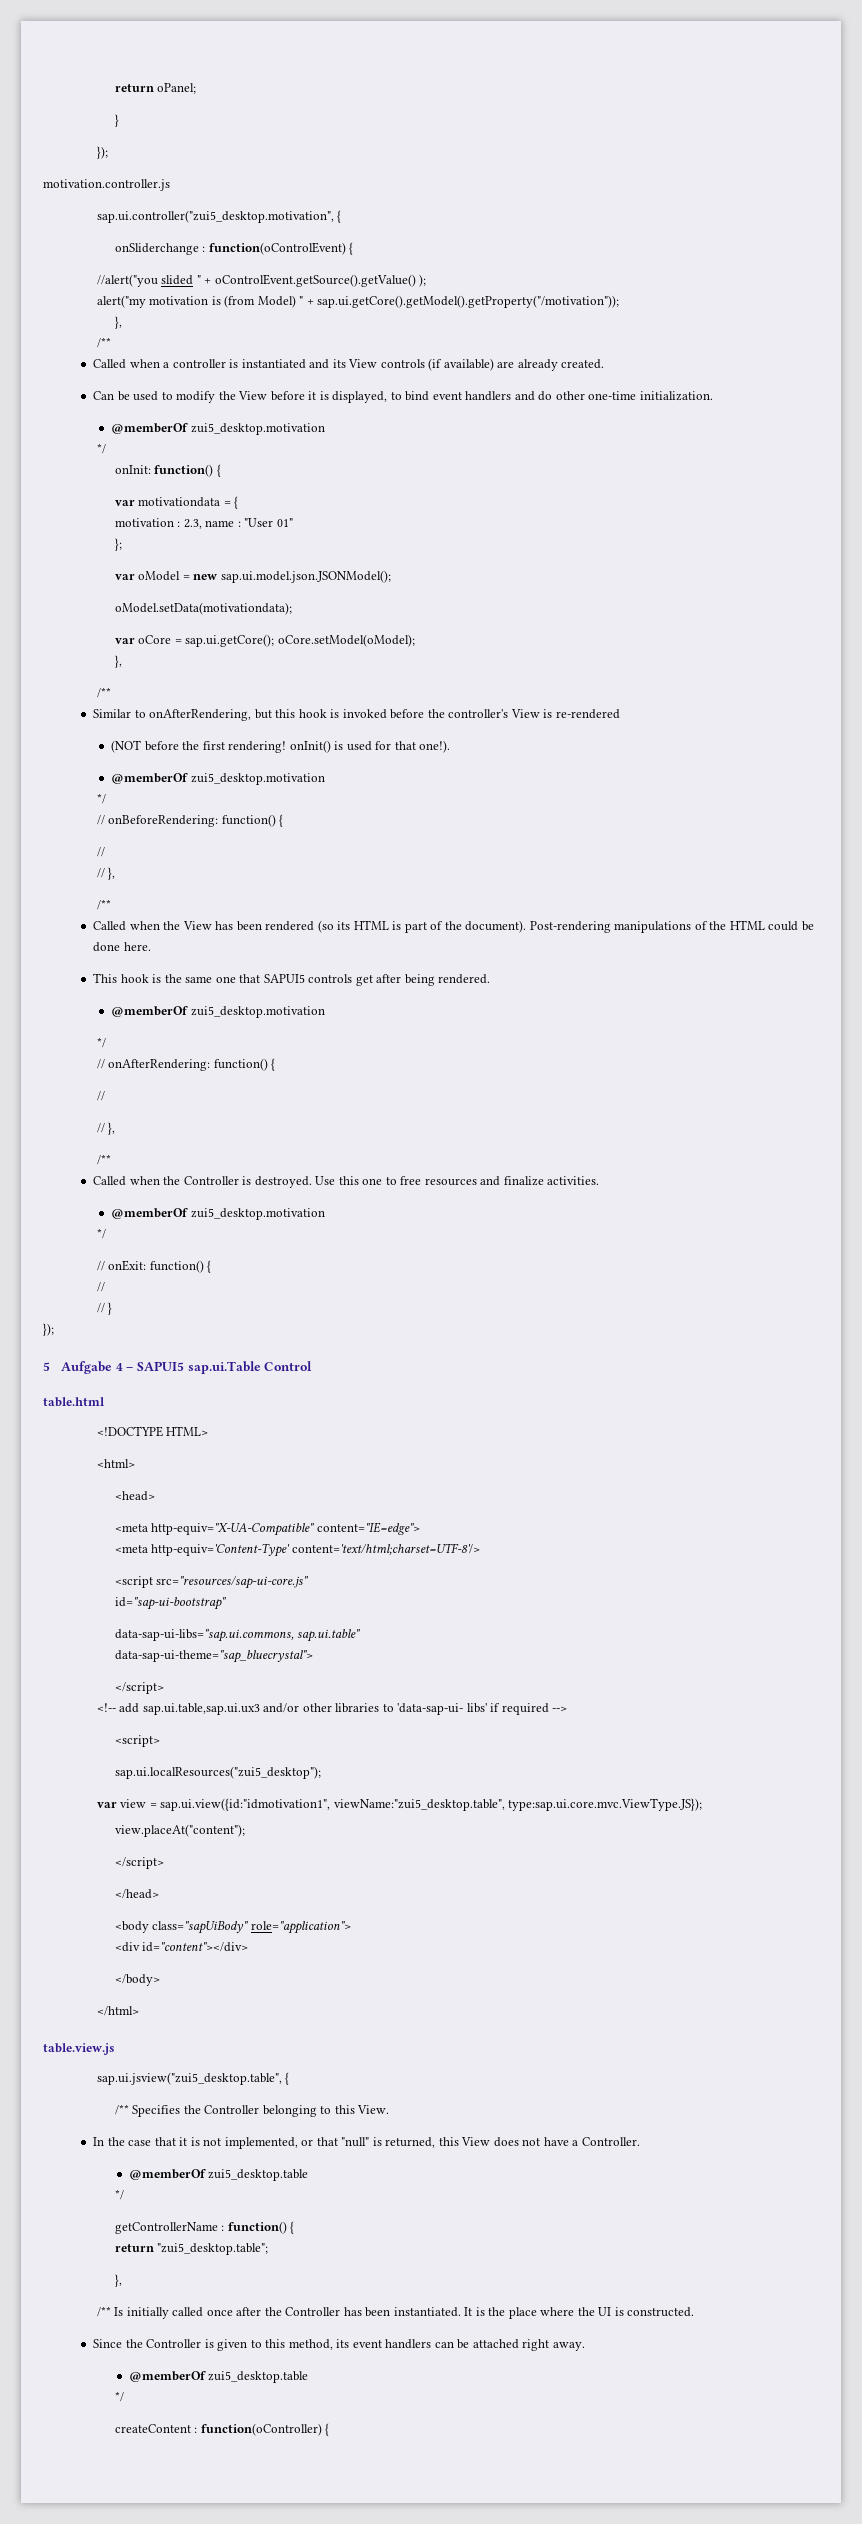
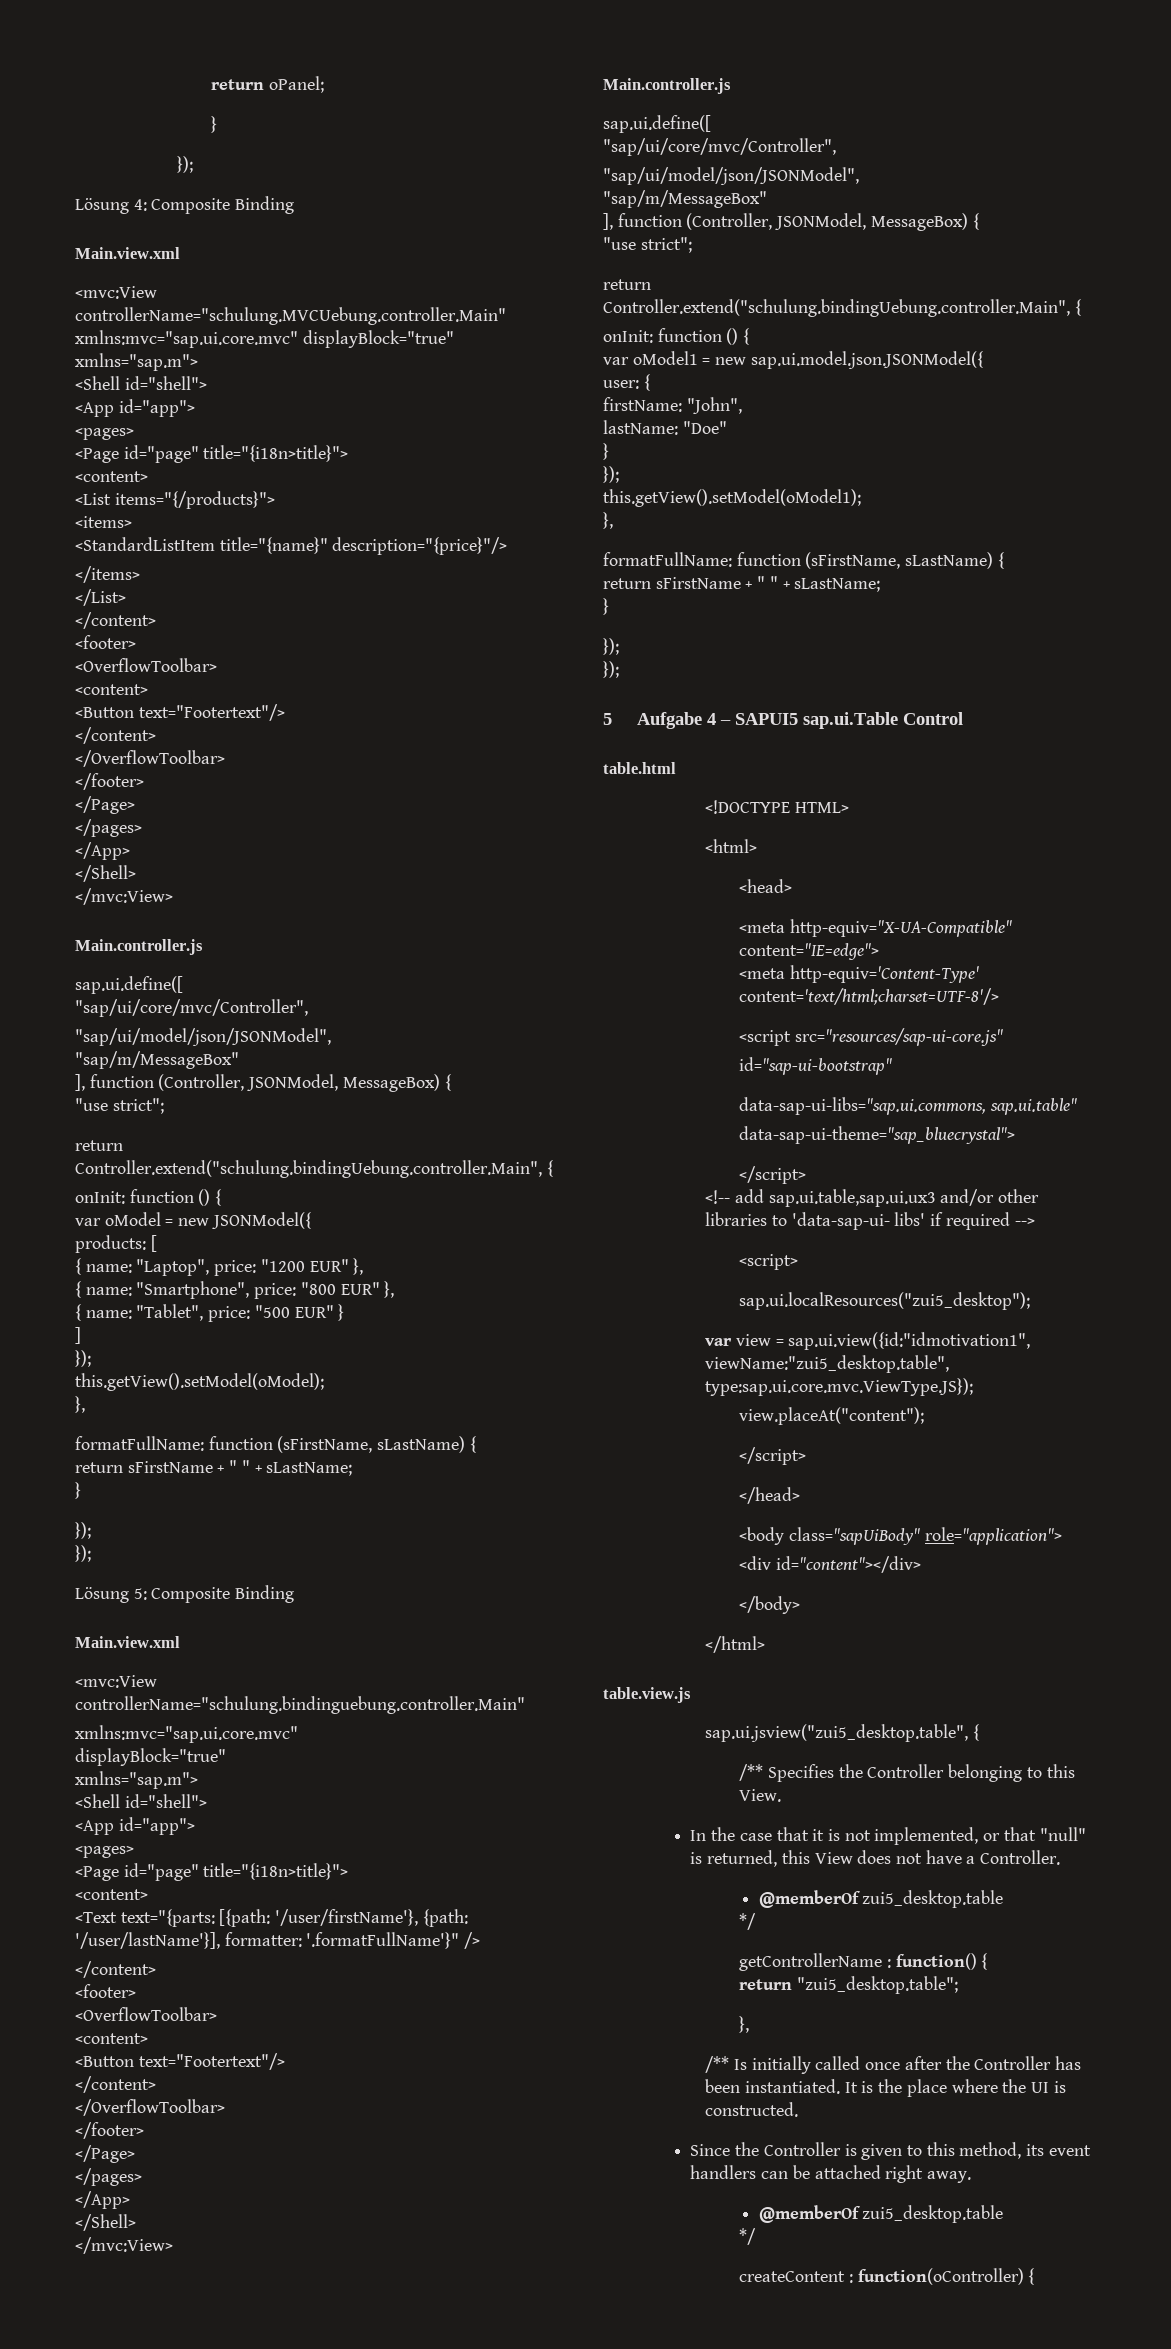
- motivation.controller.js
- sap.ui.controller("zui5_desktop.motivation", {
- onSliderchange : function(oControlEvent) {
- //alert("you slided " + oControlEvent.getSource().getValue() );
- alert("my motivation is (from Model) " + sap.ui.getCore().getModel().getProperty("/motivation"));
+ Lösung 4: Composite Binding
+ Main.view.xml
+ <mvc:View controllerName="schulung.MVCUebung.controller.Main" xmlns:mvc="sap.ui.core.mvc" displayBlock="true" xmlns="sap.m">
+ <Shell id="shell">
+ <App id="app">
+ <pages>
+ <Page id="page" title="{i18n>title}">
+ <content>
+ <List items="{/products}">
+ <items>
+ <StandardListItem title="{name}" description="{price}"/>
+ </items>
+ </List>
+ </content>
+ <footer>
+ <OverflowToolbar>
+ <content>
+ <Button text="Footertext"/>
+ </content>
+ </OverflowToolbar>
+ </footer>
+ </Page>
+ </pages>
+ </App>
+ </Shell>
+ </mvc:View>
+ Main.controller.js
+ sap.ui.define([
+ "sap/ui/core/mvc/Controller",
+ "sap/ui/model/json/JSONModel",
+ "sap/m/MessageBox"
+ ], function (Controller, JSONModel, MessageBox) {
+ "use strict";
+ return Controller.extend("schulung.bindingUebung.controller.Main", {
+ onInit: function () {
+ var oModel = new JSONModel({
+ products: [
+ { name: "Laptop", price: "1200 EUR" },
+ { name: "Smartphone", price: "800 EUR" },
+ { name: "Tablet", price: "500 EUR" }
+ ]
+ });
+ this.getView().setModel(oModel);
  },
- /**
- Called when a controller is instantiated and its View controls (if available) are already created.
- Can be used to modify the View before it is displayed, to bind event handlers and do other one-time initialization.
- @memberOf zui5_desktop.motivation
- */
- onInit: function() {
- var motivationdata = {
- motivation : 2.3, name : "User 01"
- };
- var oModel = new sap.ui.model.json.JSONModel();
- oModel.setData(motivationdata);
- var oCore = sap.ui.getCore(); oCore.setModel(oModel);
+ formatFullName: function (sFirstName, sLastName) {
+ return sFirstName + " " + sLastName;
+ }
+ });
+ });
+ Lösung 5: Composite Binding
+ Main.view.xml
+ <mvc:View controllerName="schulung.bindinguebung.controller.Main"
+ xmlns:mvc="sap.ui.core.mvc"
+ displayBlock="true"
+ xmlns="sap.m">
+ <Shell id="shell">
+ <App id="app">
+ <pages>
+ <Page id="page" title="{i18n>title}">
+ <content>
+ <Text text="{parts: [{path: '/user/firstName'}, {path: '/user/lastName'}], formatter: '.formatFullName'}" />
+ </content>
+ <footer>
+ <OverflowToolbar>
+ <content>
+ <Button text="Footertext"/>
+ </content>
+ </OverflowToolbar>
+ </footer>
+ </Page>
+ </pages>
+ </App>
+ </Shell>
+ </mvc:View>
+ Main.controller.js
+ sap.ui.define([
+ "sap/ui/core/mvc/Controller",
+ "sap/ui/model/json/JSONModel",
+ "sap/m/MessageBox"
+ ], function (Controller, JSONModel, MessageBox) {
+ "use strict";
+ return Controller.extend("schulung.bindingUebung.controller.Main", {
+ onInit: function () {
+ var oModel1 = new sap.ui.model.json.JSONModel({
+ user: {
+ firstName: "John",
+ lastName: "Doe"
+ }
+ });
+ this.getView().setModel(oModel1);
  },
- /**
- Similar to onAfterRendering, but this hook is invoked before the controller's View is re-rendered
- (NOT before the first rendering! onInit() is used for that one!).
- @memberOf zui5_desktop.motivation
- */
- // onBeforeRendering: function() {
- //
- // },
- /**
- Called when the View has been rendered (so its HTML is part of the document). Post-rendering manipulations of the HTML could be done here.
- This hook is the same one that SAPUI5 controls get after being rendered.
- @memberOf zui5_desktop.motivation
- */
- // onAfterRendering: function() {
- //
- // },
- /**
- Called when the Controller is destroyed. Use this one to free resources and finalize activities.
- @memberOf zui5_desktop.motivation
- */
- // onExit: function() {
- //
- // }
+ formatFullName: function (sFirstName, sLastName) {
+ return sFirstName + " " + sLastName;
+ }
+ });

